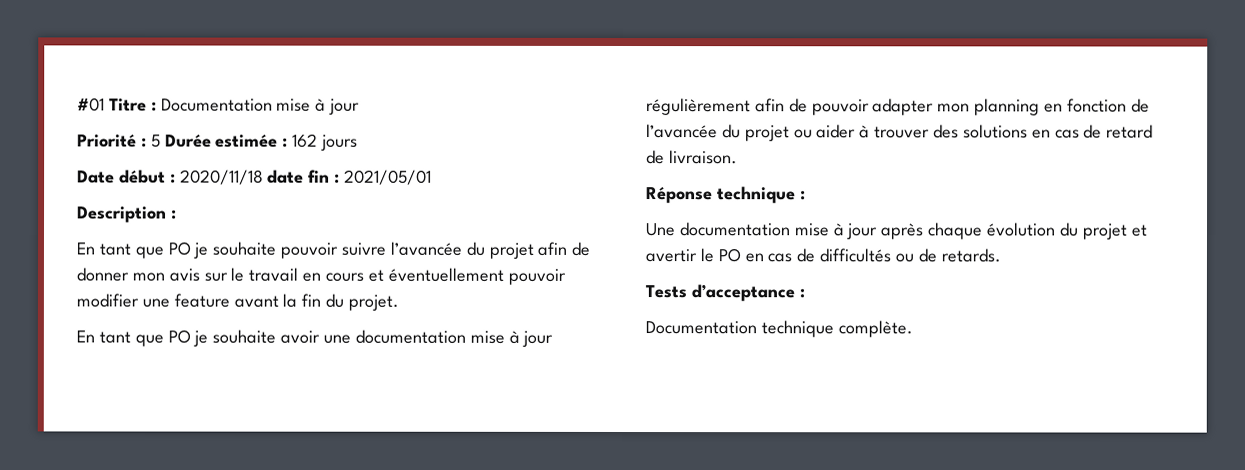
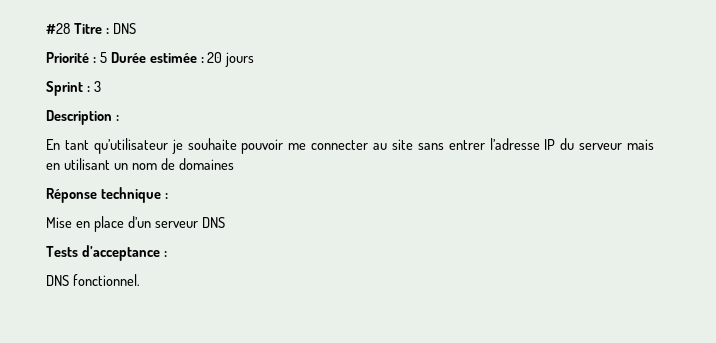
- #01 Titre : Documentation mise à jour
+ #28 Titre : DNS
- Priorité : 5 Durée estimée : 162 jours
+ Priorité : 5 Durée estimée : 20 jours
- Date début : 2020/11/18 date fin : 2021/05/01
+ Sprint : 3
- En tant que PO je souhaite pouvoir suivre l’avancée du projet afin de donner mon avis sur le travail en cours et éventuellement pouvoir modifier une feature avant la fin du projet.
- En tant que PO je souhaite avoir une documentation mise à jour régulièrement afin de pouvoir adapter mon planning en fonction de l’avancée du projet ou aider à trouver des solutions en cas de retard de livraison.
+ En tant qu’utilisateur je souhaite pouvoir me connecter au site sans entrer l’adresse IP du serveur mais en utilisant un nom de domaines
  Réponse technique :
- Une documentation mise à jour après chaque évolution du projet et avertir le PO en cas de difficultés ou de retards.
+ Mise en place d’un serveur DNS
- Documentation technique complète.
+ DNS fonctionnel.

